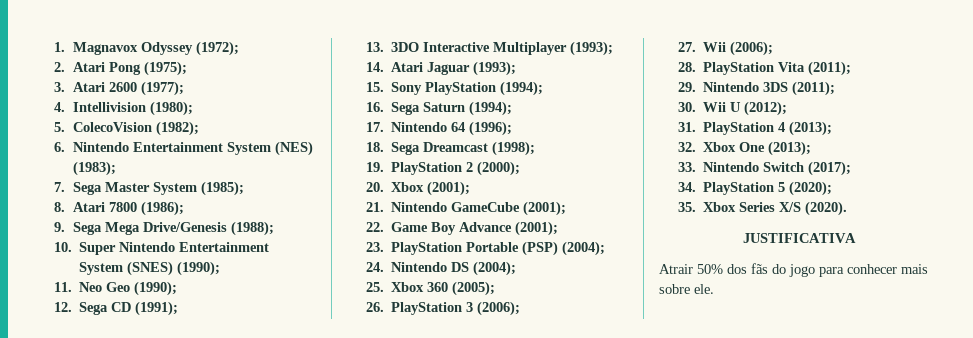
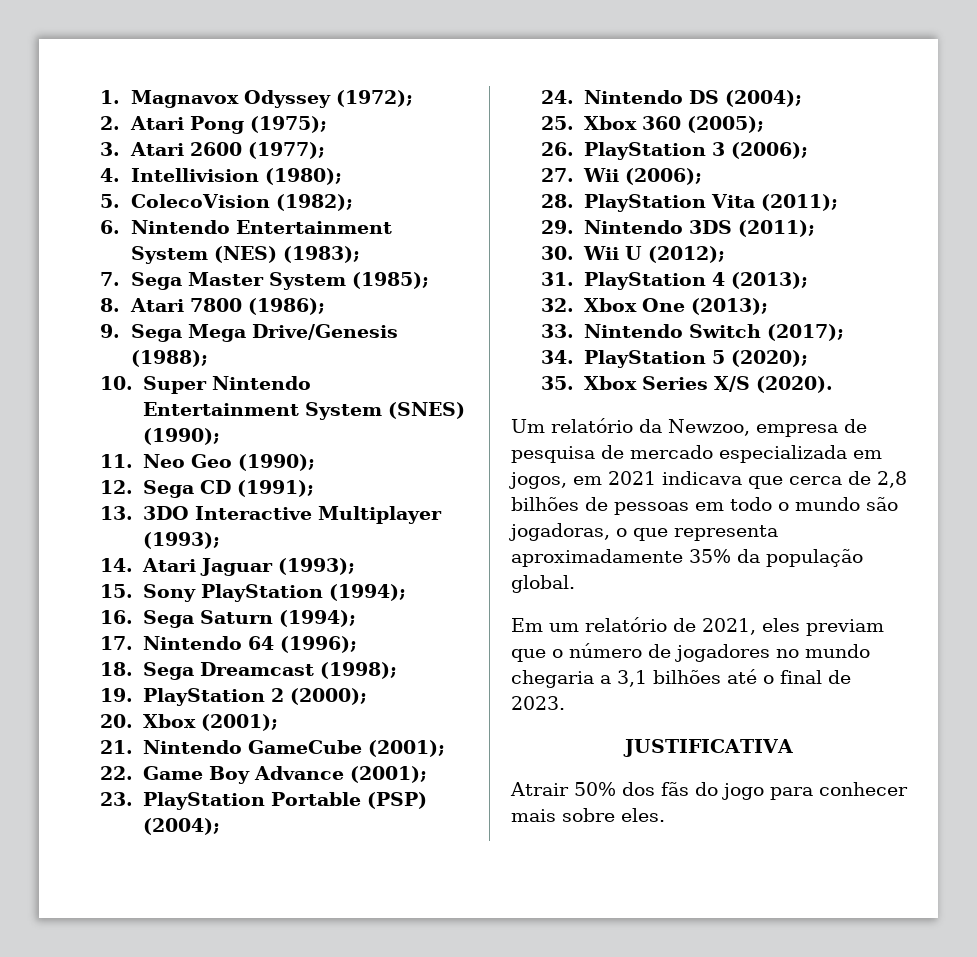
+ Um relatório da Newzoo, empresa de pesquisa de mercado especializada em jogos, em 2021 indicava que cerca de 2,8 bilhões de pessoas em todo o mundo são jogadoras, o que representa aproximadamente 35% da população global.
+ Em um relatório de 2021, eles previam que o número de jogadores no mundo chegaria a 3,1 bilhões até o final de 2023.
- Atrair 50% dos fãs do jogo para conhecer mais sobre ele.
+ Atrair 50% dos fãs do jogo para conhecer mais sobre eles.

